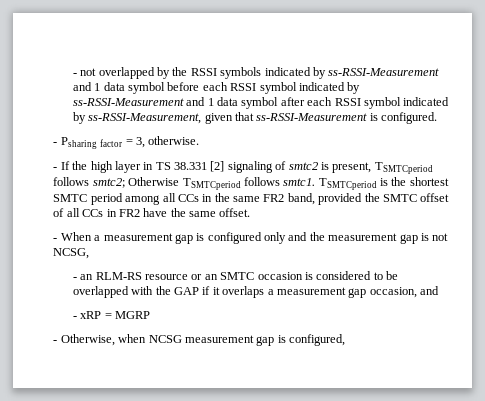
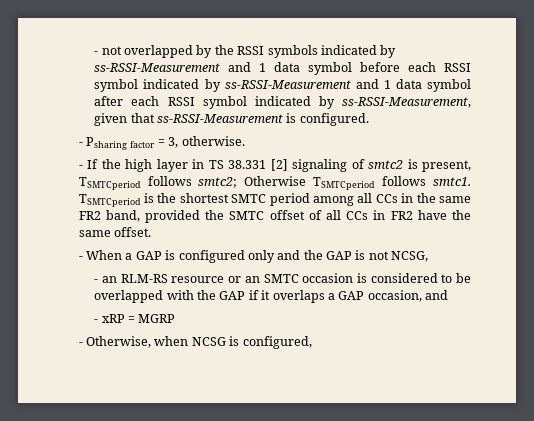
- - When a measurement gap is configured only and the measurement gap is not NCSG,
+ - When a GAP is configured only and the GAP is not NCSG,
- - an RLM-RS resource or an SMTC occasion is considered to be overlapped with the GAP if it overlaps a measurement gap occasion, and
+ - an RLM-RS resource or an SMTC occasion is considered to be overlapped with the GAP if it overlaps a GAP occasion, and
- - Otherwise, when NCSG measurement gap is configured,
+ - Otherwise, when NCSG is configured,

